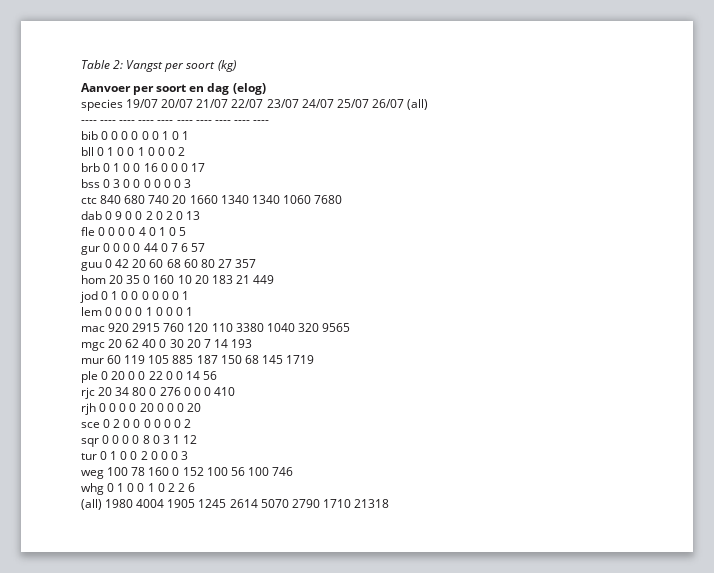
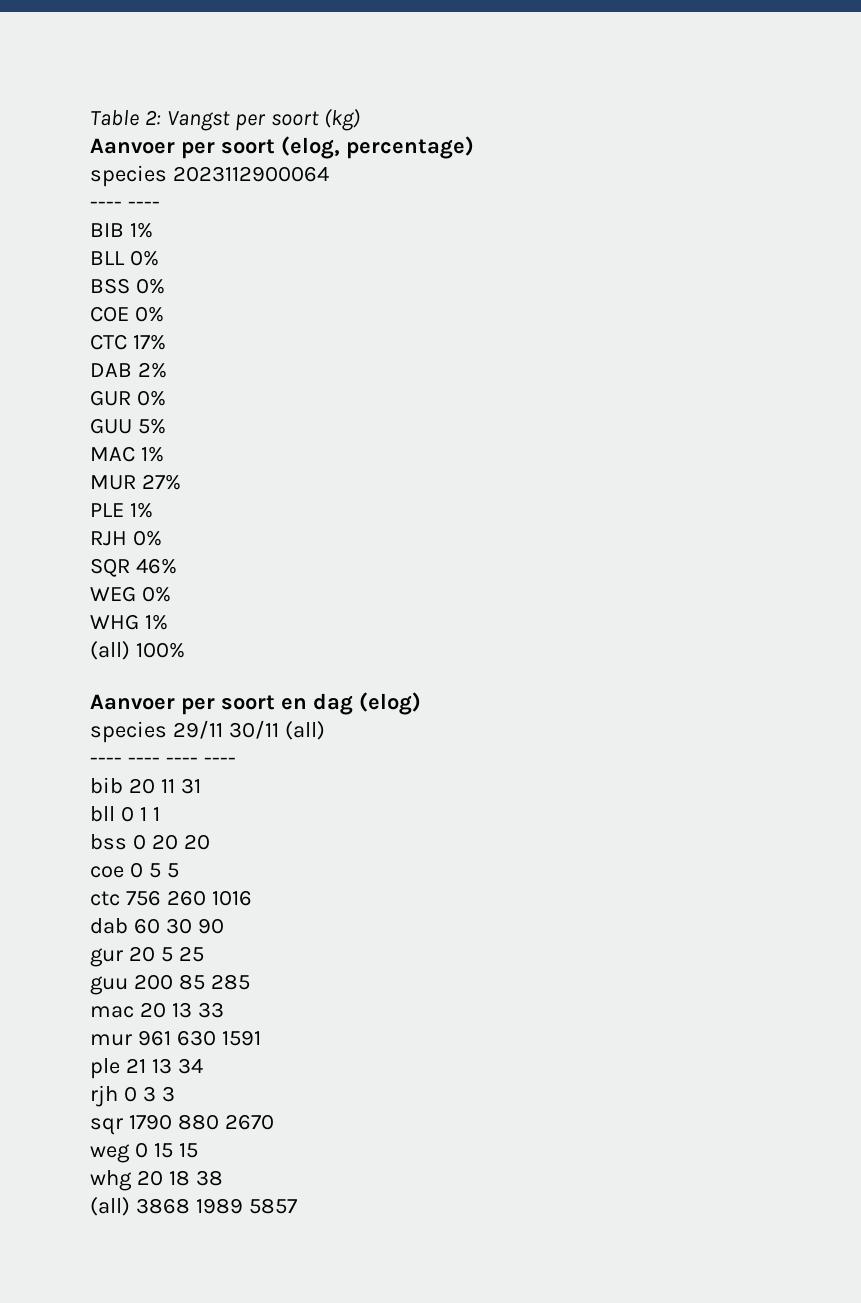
+ Aanvoer per soort (elog, percentage)
+ species 2023112900064
+ ---- ----
+ BIB 1%
+ BLL 0%
+ BSS 0%
+ COE 0%
+ CTC 17%
+ DAB 2%
+ GUR 0%
+ GUU 5%
+ MAC 1%
+ MUR 27%
+ PLE 1%
+ RJH 0%
+ SQR 46%
+ WEG 0%
+ WHG 1%
+ (all) 100%
- species 19/07 20/07 21/07 22/07 23/07 24/07 25/07 26/07 (all)
+ species 29/11 30/11 (all)
- ---- ---- ---- ---- ---- ---- ---- ---- ---- ----
- bib 0 0 0 0 0 0 1 0 1
+ ---- ---- ---- ----
+ bib 20 11 31
- bll 0 1 0 0 1 0 0 0 2
- brb 0 1 0 0 16 0 0 0 17
- bss 0 3 0 0 0 0 0 0 3
- ctc 840 680 740 20 1660 1340 1340 1060 7680
- dab 0 9 0 0 2 0 2 0 13
- fle 0 0 0 0 4 0 1 0 5
- gur 0 0 0 0 44 0 7 6 57
- guu 0 42 20 60 68 60 80 27 357
- hom 20 35 0 160 10 20 183 21 449
- jod 0 1 0 0 0 0 0 0 1
- lem 0 0 0 0 1 0 0 0 1
- mac 920 2915 760 120 110 3380 1040 320 9565
- mgc 20 62 40 0 30 20 7 14 193
- mur 60 119 105 885 187 150 68 145 1719
- ple 0 20 0 0 22 0 0 14 56
- rjc 20 34 80 0 276 0 0 0 410
- rjh 0 0 0 0 20 0 0 0 20
- sce 0 2 0 0 0 0 0 0 2
- sqr 0 0 0 0 8 0 3 1 12
- tur 0 1 0 0 2 0 0 0 3
- weg 100 78 160 0 152 100 56 100 746
- whg 0 1 0 0 1 0 2 2 6
- (all) 1980 4004 1905 1245 2614 5070 2790 1710 21318
+ bll 0 1 1
+ bss 0 20 20
+ coe 0 5 5
+ ctc 756 260 1016
+ dab 60 30 90
+ gur 20 5 25
+ guu 200 85 285
+ mac 20 13 33
+ mur 961 630 1591
+ ple 21 13 34
+ rjh 0 3 3
+ sqr 1790 880 2670
+ weg 0 15 15
+ whg 20 18 38
+ (all) 3868 1989 5857

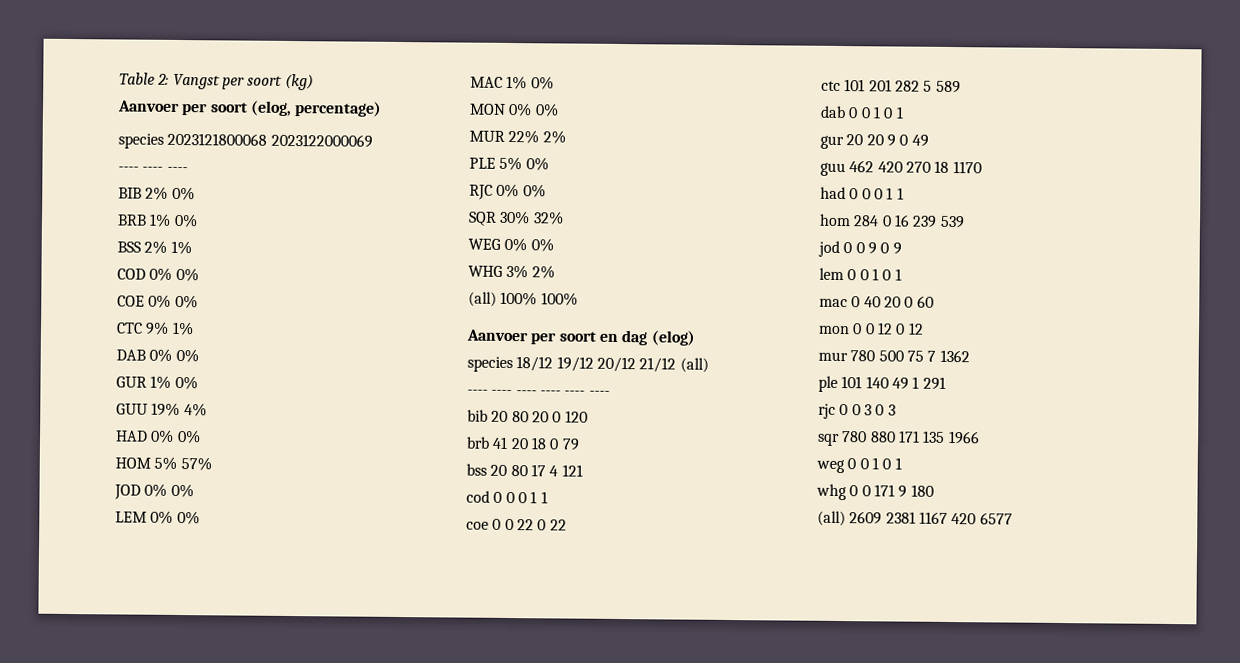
- species 2023112900064
- ---- ----
+ species 2023121800068 2023122000069
+ ---- ---- ----
- BIB 1%
- BLL 0%
+ BIB 2% 0%
+ BRB 1% 0%
- BSS 0%
+ BSS 2% 1%
+ COD 0% 0%
- COE 0%
+ COE 0% 0%
- CTC 17%
+ CTC 9% 1%
- DAB 2%
+ DAB 0% 0%
- GUR 0%
+ GUR 1% 0%
- GUU 5%
- MAC 1%
+ GUU 19% 4%
+ HAD 0% 0%
+ HOM 5% 57%
+ JOD 0% 0%
+ LEM 0% 0%
+ MAC 1% 0%
+ MON 0% 0%
- MUR 27%
+ MUR 22% 2%
- PLE 1%
- RJH 0%
+ PLE 5% 0%
+ RJC 0% 0%
- SQR 46%
+ SQR 30% 32%
- WEG 0%
+ WEG 0% 0%
- WHG 1%
+ WHG 3% 2%
- (all) 100%
+ (all) 100% 100%
- species 29/11 30/11 (all)
+ species 18/12 19/12 20/12 21/12 (all)
- ---- ---- ---- ----
+ ---- ---- ---- ---- ---- ----
- bib 20 11 31
- bll 0 1 1
- bss 0 20 20
- coe 0 5 5
- ctc 756 260 1016
- dab 60 30 90
- gur 20 5 25
- guu 200 85 285
- mac 20 13 33
- mur 961 630 1591
- ple 21 13 34
- rjh 0 3 3
+ bib 20 80 20 0 120
+ brb 41 20 18 0 79
+ bss 20 80 17 4 121
+ cod 0 0 0 1 1
+ coe 0 0 22 0 22
+ ctc 101 201 282 5 589
+ dab 0 0 1 0 1
+ gur 20 20 9 0 49
+ guu 462 420 270 18 1170
+ had 0 0 0 1 1
+ hom 284 0 16 239 539
+ jod 0 0 9 0 9
+ lem 0 0 1 0 1
+ mac 0 40 20 0 60
+ mon 0 0 12 0 12
+ mur 780 500 75 7 1362
+ ple 101 140 49 1 291
+ rjc 0 0 3 0 3
- sqr 1790 880 2670
- weg 0 15 15
- whg 20 18 38
- (all) 3868 1989 5857
+ sqr 780 880 171 135 1966
+ weg 0 0 1 0 1
+ whg 0 0 171 9 180
+ (all) 2609 2381 1167 420 6577

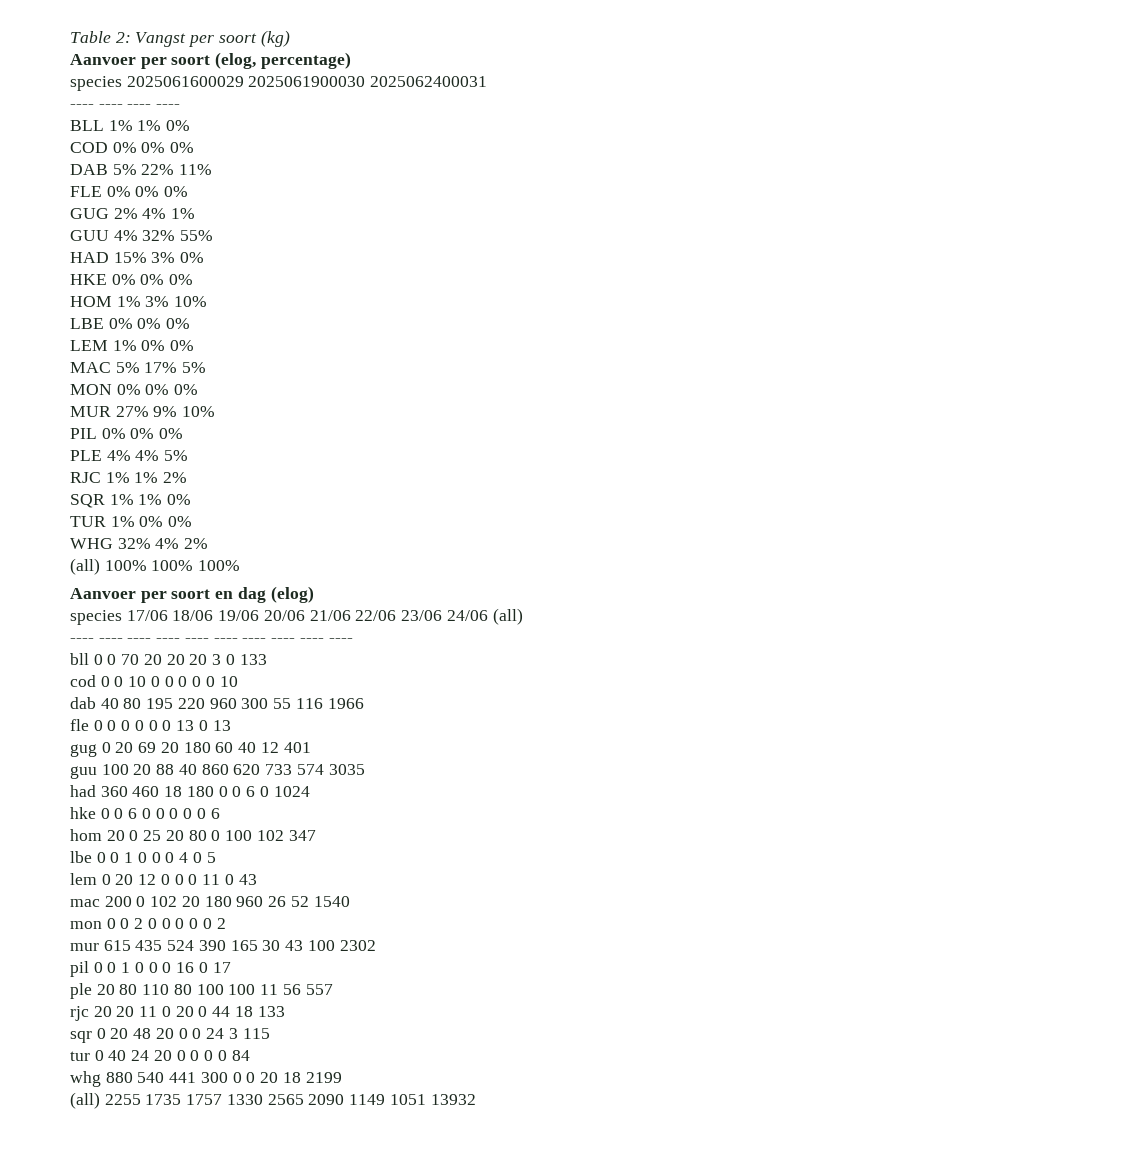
- species 2023121800068 2023122000069
- ---- ---- ----
- BIB 2% 0%
- BRB 1% 0%
- BSS 2% 1%
+ species 2025061600029 2025061900030 2025062400031
+ ---- ---- ---- ----
+ BLL 1% 1% 0%
- COD 0% 0%
- COE 0% 0%
- CTC 9% 1%
- DAB 0% 0%
- GUR 1% 0%
- GUU 19% 4%
- HAD 0% 0%
+ COD 0% 0% 0%
+ DAB 5% 22% 11%
+ FLE 0% 0% 0%
+ GUG 2% 4% 1%
+ GUU 4% 32% 55%
+ HAD 15% 3% 0%
+ HKE 0% 0% 0%
- HOM 5% 57%
- JOD 0% 0%
+ HOM 1% 3% 10%
+ LBE 0% 0% 0%
- LEM 0% 0%
+ LEM 1% 0% 0%
- MAC 1% 0%
+ MAC 5% 17% 5%
- MON 0% 0%
+ MON 0% 0% 0%
- MUR 22% 2%
- PLE 5% 0%
- RJC 0% 0%
- SQR 30% 32%
- WEG 0% 0%
+ MUR 27% 9% 10%
+ PIL 0% 0% 0%
+ PLE 4% 4% 5%
+ RJC 1% 1% 2%
+ SQR 1% 1% 0%
+ TUR 1% 0% 0%
- WHG 3% 2%
+ WHG 32% 4% 2%
- (all) 100% 100%
+ (all) 100% 100% 100%
- species 18/12 19/12 20/12 21/12 (all)
+ species 17/06 18/06 19/06 20/06 21/06 22/06 23/06 24/06 (all)
- ---- ---- ---- ---- ---- ----
- bib 20 80 20 0 120
- brb 41 20 18 0 79
- bss 20 80 17 4 121
- cod 0 0 0 1 1
- coe 0 0 22 0 22
- ctc 101 201 282 5 589
- dab 0 0 1 0 1
- gur 20 20 9 0 49
- guu 462 420 270 18 1170
- had 0 0 0 1 1
- hom 284 0 16 239 539
- jod 0 0 9 0 9
- lem 0 0 1 0 1
- mac 0 40 20 0 60
- mon 0 0 12 0 12
- mur 780 500 75 7 1362
- ple 101 140 49 1 291
- rjc 0 0 3 0 3
- sqr 780 880 171 135 1966
- weg 0 0 1 0 1
- whg 0 0 171 9 180
- (all) 2609 2381 1167 420 6577
+ ---- ---- ---- ---- ---- ---- ---- ---- ---- ----
+ bll 0 0 70 20 20 20 3 0 133
+ cod 0 0 10 0 0 0 0 0 10
+ dab 40 80 195 220 960 300 55 116 1966
+ fle 0 0 0 0 0 0 13 0 13
+ gug 0 20 69 20 180 60 40 12 401
+ guu 100 20 88 40 860 620 733 574 3035
+ had 360 460 18 180 0 0 6 0 1024
+ hke 0 0 6 0 0 0 0 0 6
+ hom 20 0 25 20 80 0 100 102 347
+ lbe 0 0 1 0 0 0 4 0 5
+ lem 0 20 12 0 0 0 11 0 43
+ mac 200 0 102 20 180 960 26 52 1540
+ mon 0 0 2 0 0 0 0 0 2
+ mur 615 435 524 390 165 30 43 100 2302
+ pil 0 0 1 0 0 0 16 0 17
+ ple 20 80 110 80 100 100 11 56 557
+ rjc 20 20 11 0 20 0 44 18 133
+ sqr 0 20 48 20 0 0 24 3 115
+ tur 0 40 24 20 0 0 0 0 84
+ whg 880 540 441 300 0 0 20 18 2199
+ (all) 2255 1735 1757 1330 2565 2090 1149 1051 13932

